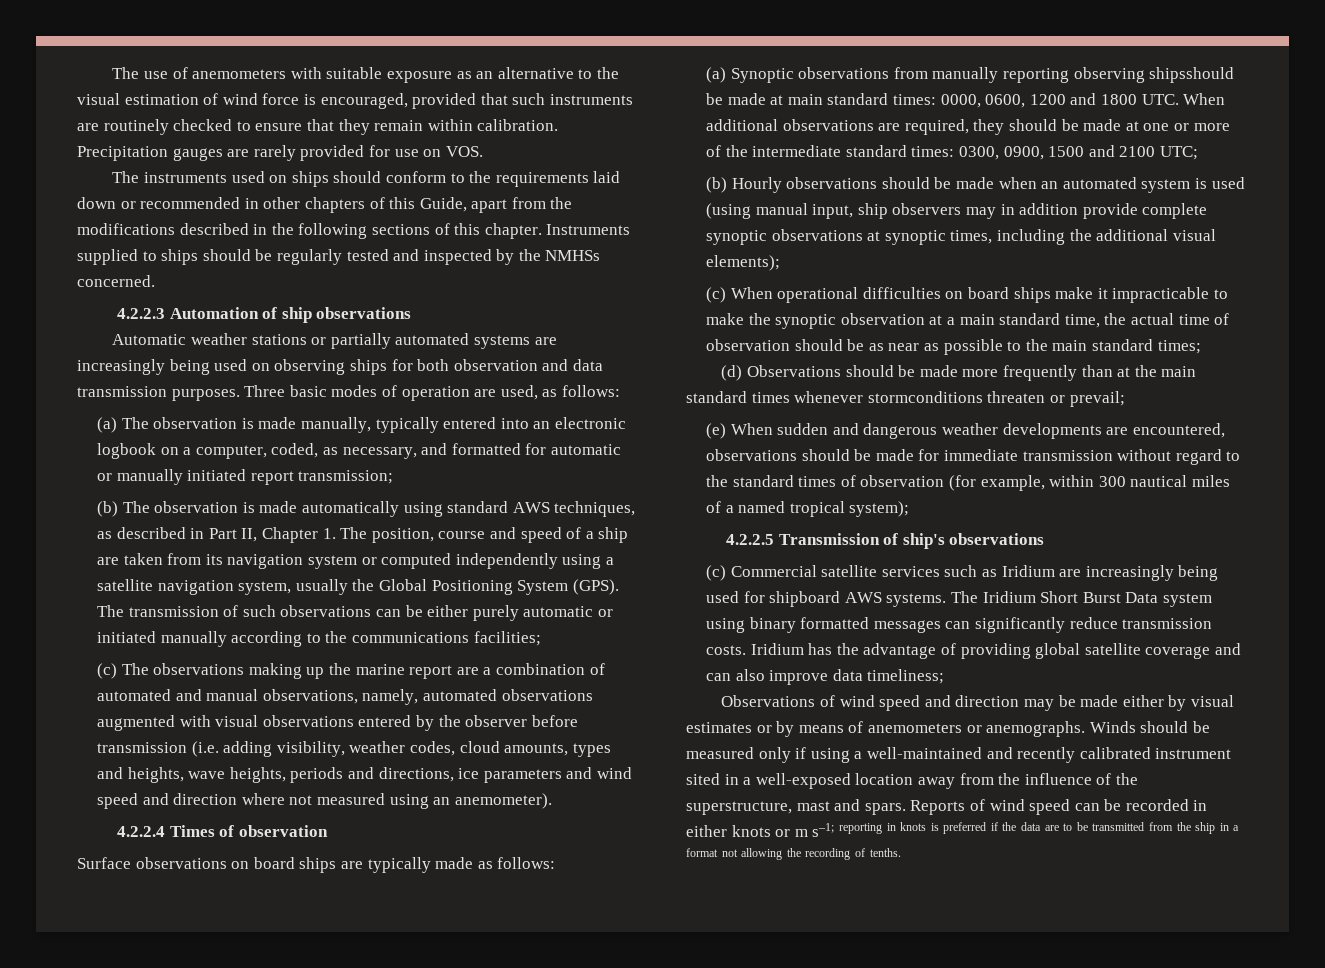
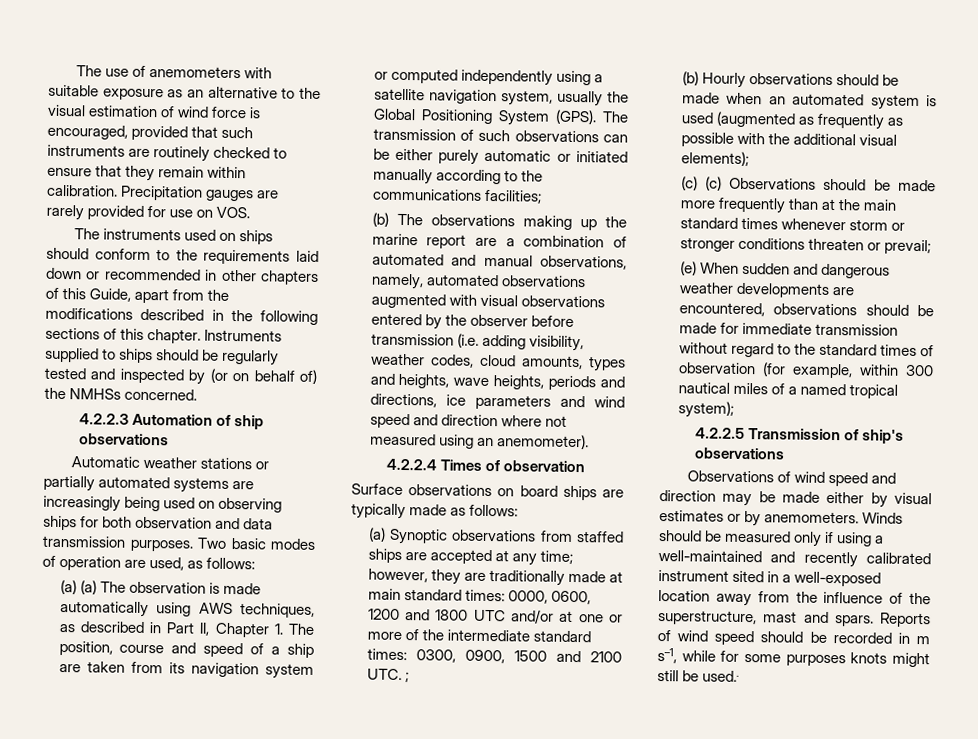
- Instruments supplied to ships should be regularly tested and inspected by the NMHSs concerned.
+ Instruments supplied to ships should be regularly tested and inspected by (or on behalf of) the NMHSs concerned.
- Three basic modes of operation are used, as follows:
+ Two basic modes of operation are used, as follows:
- (a) The observation is made manually, typically entered into an electronic logbook on a computer, coded, as necessary, and formatted for automatic or manually initiated report transmission;
- (b) The observation is made automatically using standard AWS techniques, as described in Part II, Chapter 1. The position, course and speed of a ship are taken from its navigation system or computed independently using a satellite navigation system, usually the Global Positioning System (GPS).
+ (a) (a) The observation is made automatically using AWS techniques, as described in Part II, Chapter 1. The position, course and speed of a ship are taken from its navigation system or computed independently using a satellite navigation system, usually the Global Positioning System (GPS).
- (c) The observations making up the marine report are a combination of automated and manual observations, namely, automated observations augmented with visual observations entered by the observer before transmission (i.e. adding visibility, weather codes, cloud amounts, types and heights, wave heights, periods and directions, ice parameters and wind speed and direction where not measured using an anemometer).
+ (b) The observations making up the marine report are a combination of automated and manual observations, namely, automated observations augmented with visual observations entered by the observer before transmission (i.e. adding visibility, weather codes, cloud amounts, types and heights, wave heights, periods and directions, ice parameters and wind speed and direction where not measured using an anemometer).
- (a) Synoptic observations from manually reporting observing shipsshould be made at main standard times: 0000, 0600, 1200 and 1800 UTC. When additional observations are required, they should be made at one or more of the intermediate standard times: 0300, 0900, 1500 and 2100 UTC;
+ (a) Synoptic observations from staffed ships are accepted at any time; however, they are traditionally made at main standard times: 0000, 0600, 1200 and 1800 UTC and/or at one or more of the intermediate standard times: 0300, 0900, 1500 and 2100 UTC. ;
- (b) Hourly observations should be made when an automated system is used (using manual input, ship observers may in addition provide complete synoptic observations at synoptic times, including the additional visual elements);
+ (b) Hourly observations should be made when an automated system is used (augmented as frequently as possible with the additional visual elements);
- (c) When operational difficulties on board ships make it impracticable to make the synoptic observation at a main standard time, the actual time of observation should be as near as possible to the main standard times;
- (d) Observations should be made more frequently than at the main standard times whenever stormconditions threaten or prevail;
+ (c) (c) Observations should be made more frequently than at the main standard times whenever storm or stronger conditions threaten or prevail;
- (c) Commercial satellite services such as Iridium are increasingly being used for shipboard AWS systems. The Iridium Short Burst Data system using binary formatted messages can significantly reduce transmission costs. Iridium has the advantage of providing global satellite coverage and can also improve data timeliness;
- Observations of wind speed and direction may be made either by visual estimates or by means of anemometers or anemographs.
+ Observations of wind speed and direction may be made either by visual estimates or by anemometers.
- Reports of wind speed can be recorded in either knots or m s–1; reporting in knots is preferred if the data are to be transmitted from the ship in a format not allowing the recording of tenths.
+ Reports of wind speed should be recorded in m s–1, while for some purposes knots might still be used..

